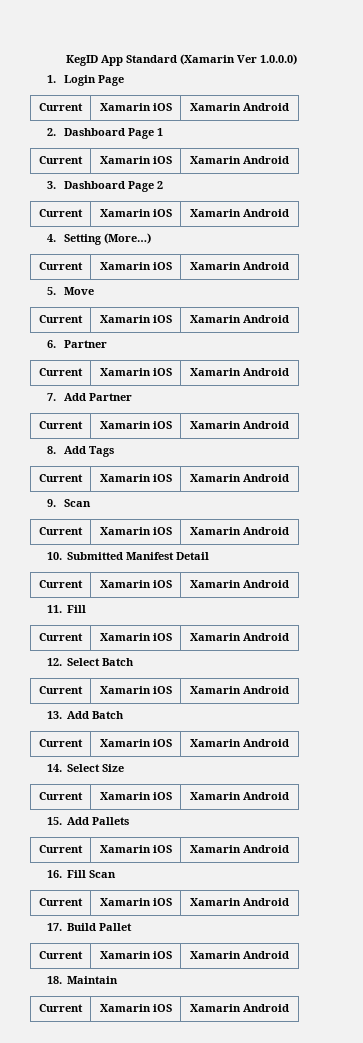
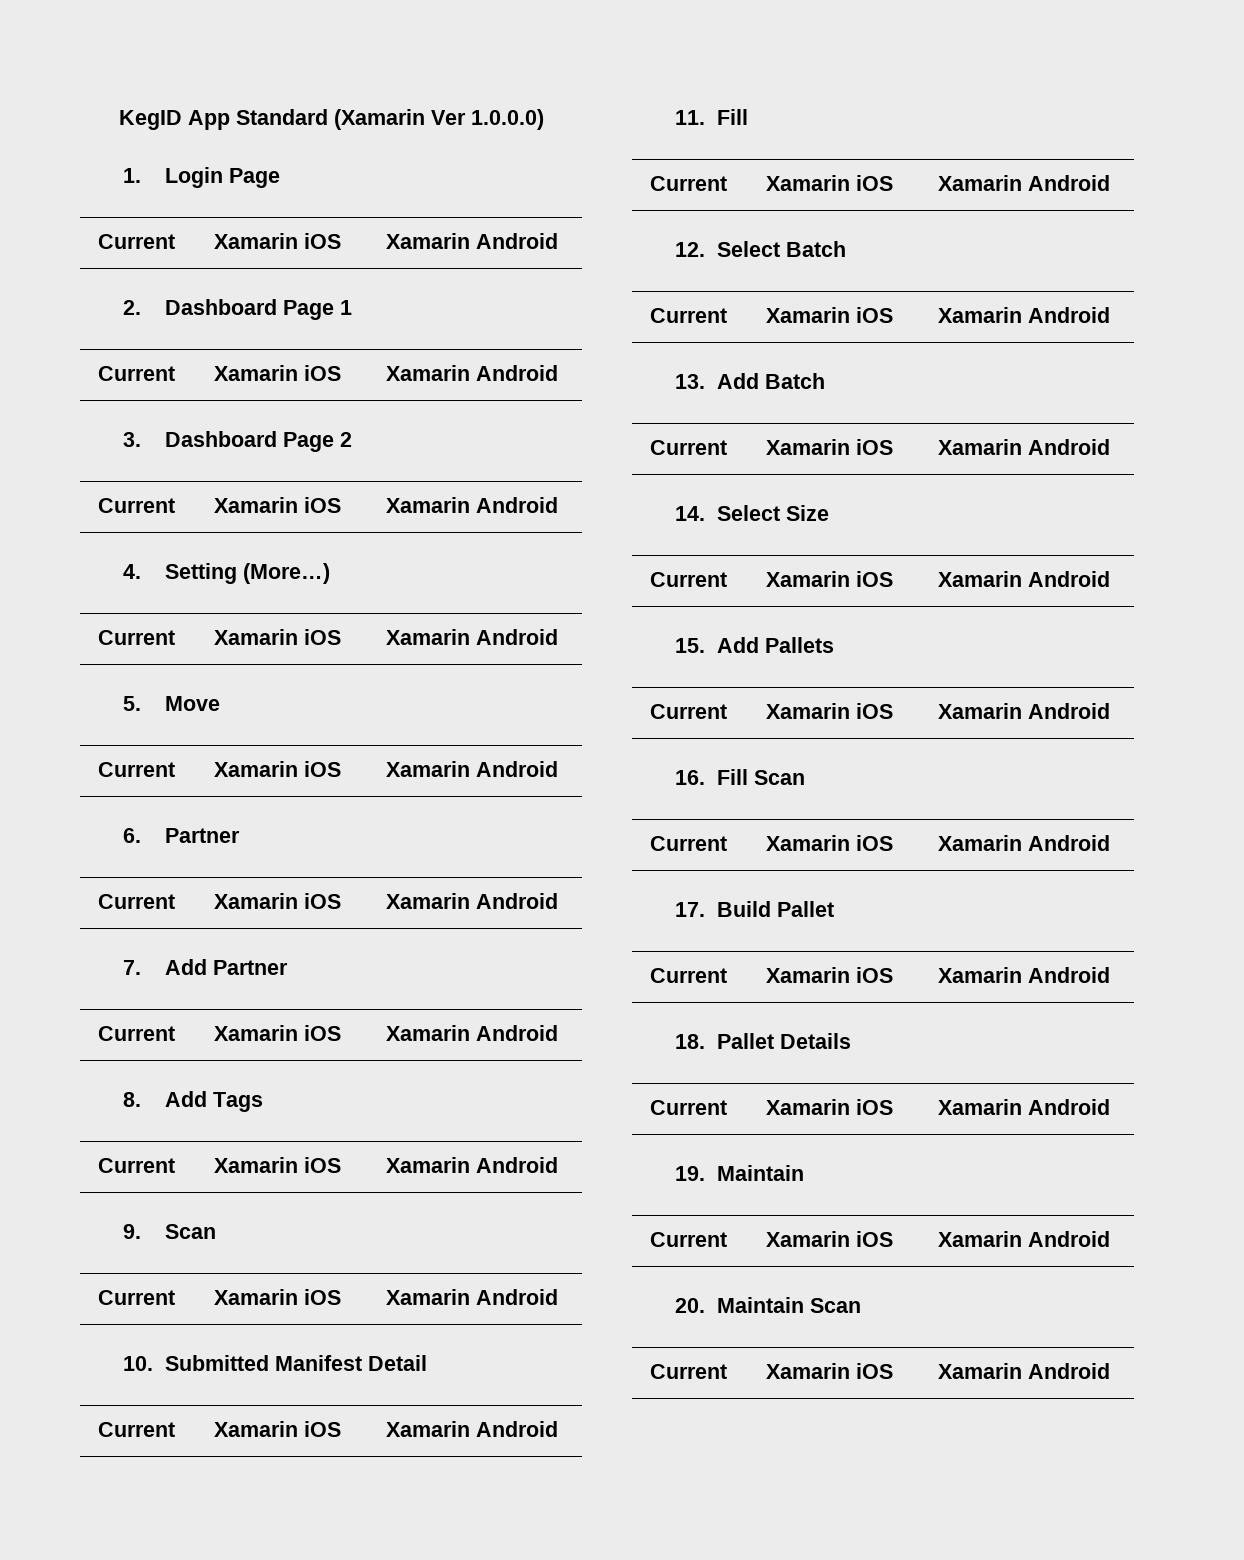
- 18. Maintain
+ 18. Pallet Details
+ Current | Xamarin iOS | Xamarin Android
+ 19. Maintain
+ 20. Maintain Scan
+ Current | Xamarin iOS | Xamarin Android

